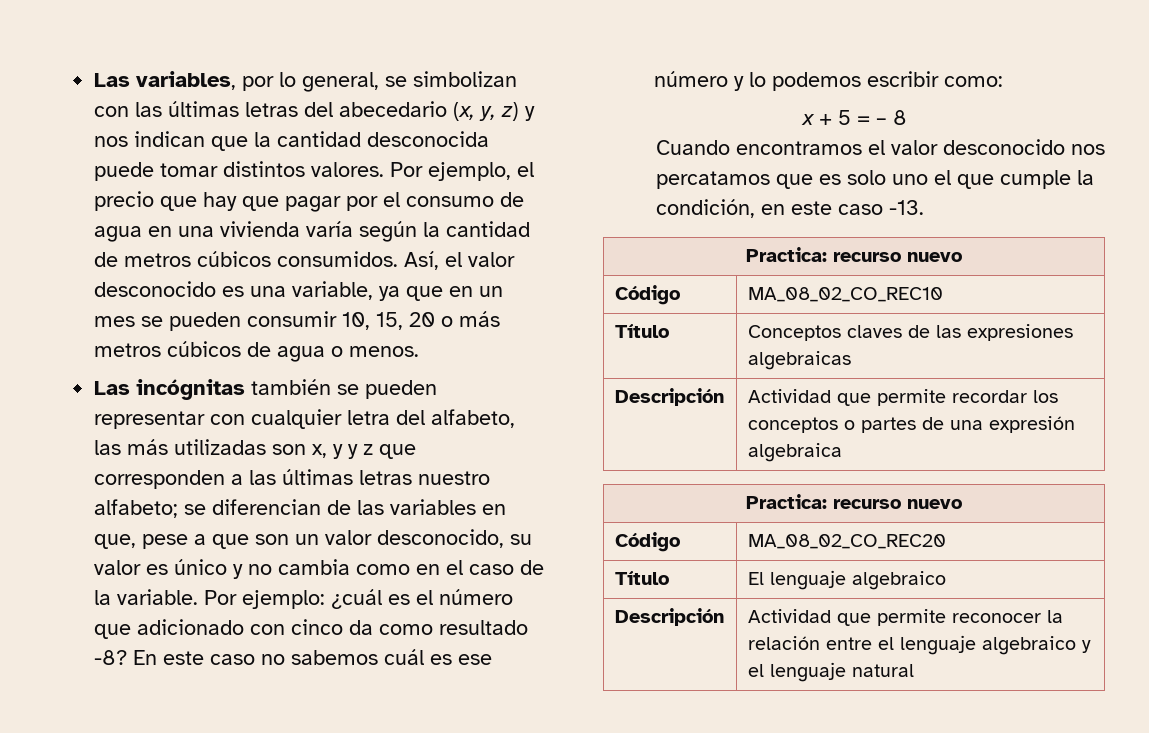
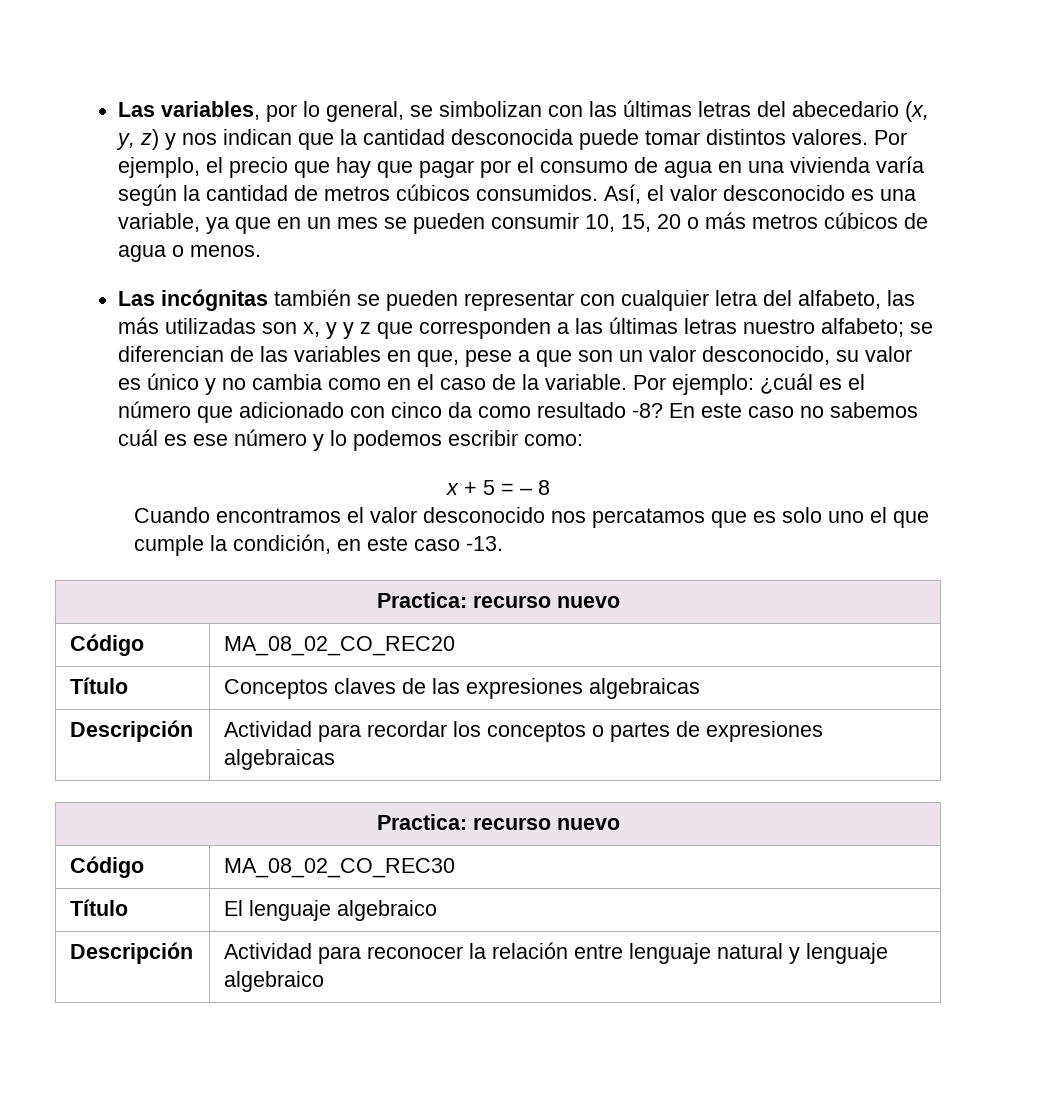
- Código | MA_08_02_CO_REC10
+ Código | MA_08_02_CO_REC20
- Descripción | Actividad que permite recordar los conceptos o partes de una expresión algebraica
+ Descripción | Actividad para recordar los conceptos o partes de expresiones algebraicas
  Practica: recurso nuevo
- Código | MA_08_02_CO_REC20
+ Código | MA_08_02_CO_REC30
- Descripción | Actividad que permite reconocer la relación entre el lenguaje algebraico y el lenguaje natural
+ Descripción | Actividad para reconocer la relación entre lenguaje natural y lenguaje algebraico

